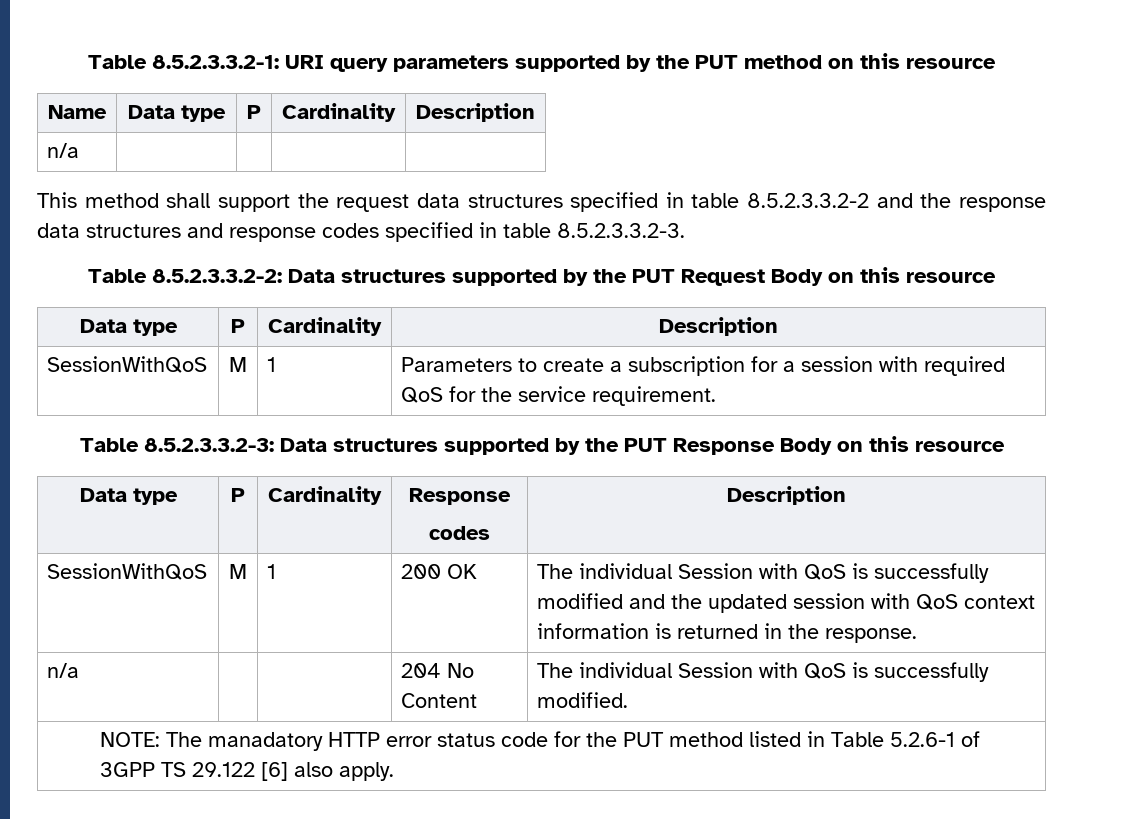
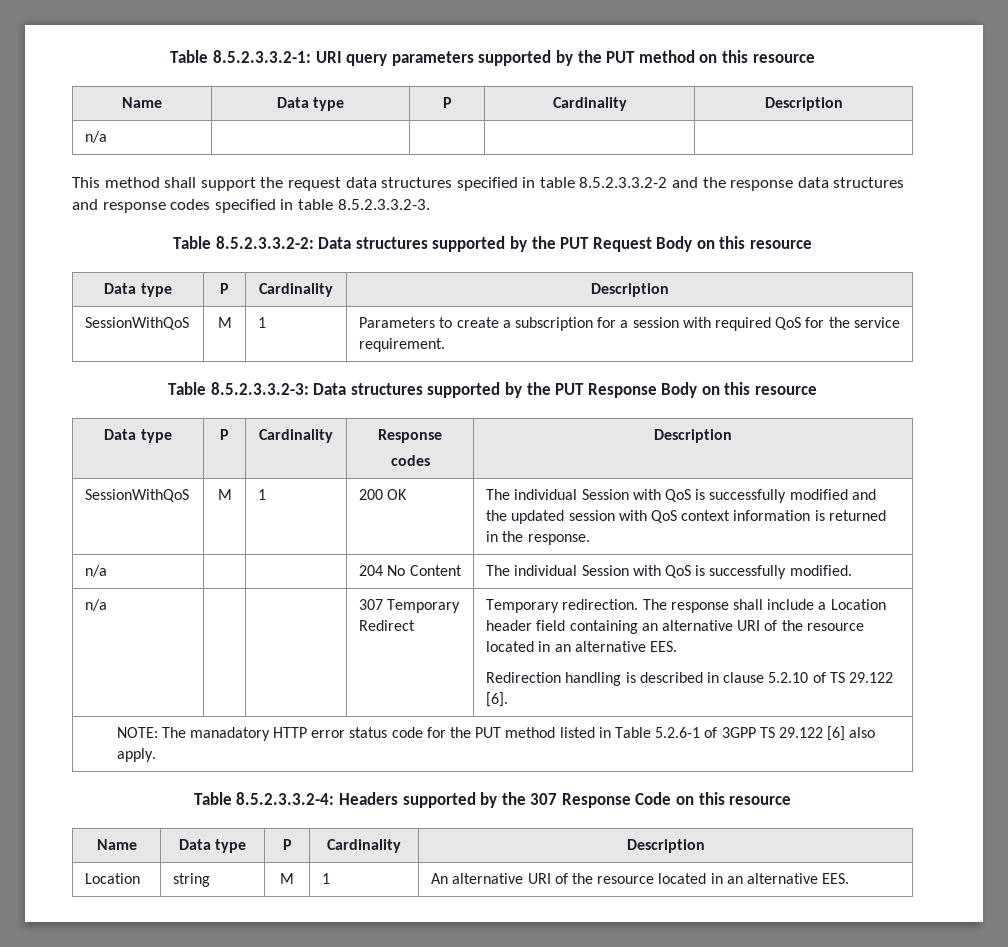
+ n/a | | | 307 Temporary Redirect | Temporary redirection. The response shall include a Location header field containing an alternative URI of the resource located in an alternative EES.
+ Redirection handling is described in clause 5.2.10 of TS 29.122 [6].
+ Table 8.5.2.3.3.2-4: Headers supported by the 307 Response Code on this resource
+ Name | Data type | P | Cardinality | Description
+ Location | string | M | 1 | An alternative URI of the resource located in an alternative EES.

